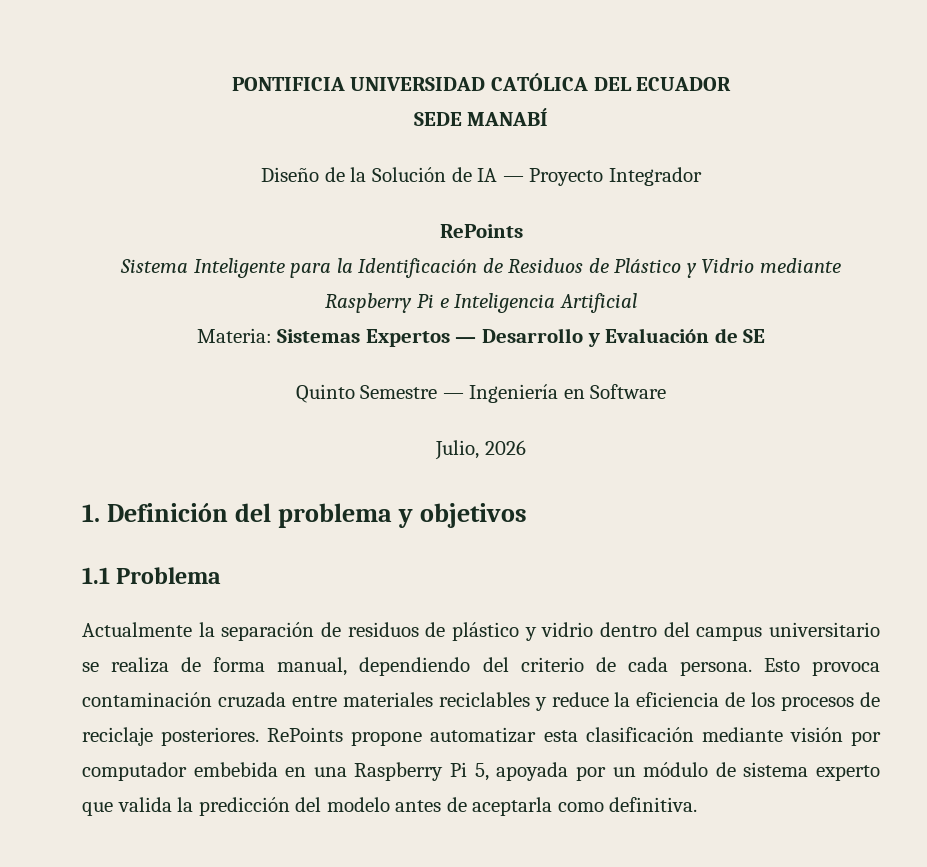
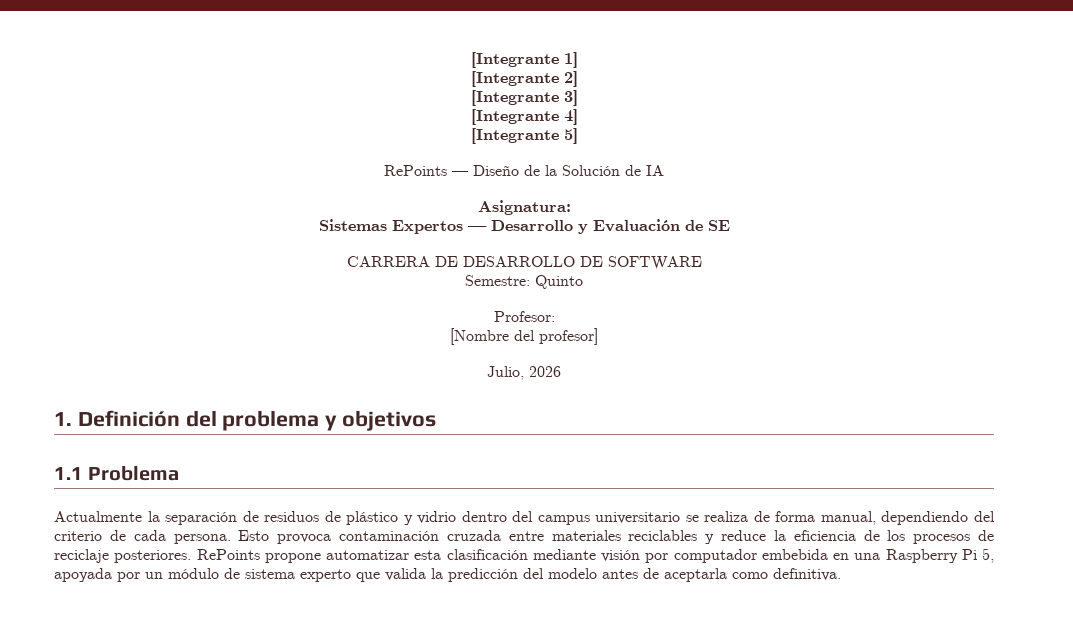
- PONTIFICIA UNIVERSIDAD CATÓLICA DEL ECUADOR
- SEDE MANABÍ
- Diseño de la Solución de IA — Proyecto Integrador
- RePoints
- Sistema Inteligente para la Identificación de Residuos de Plástico y Vidrio mediante Raspberry Pi e Inteligencia Artificial
- Materia: Sistemas Expertos — Desarrollo y Evaluación de SE
+ [Integrante 1]
+ [Integrante 2]
+ [Integrante 3]
+ [Integrante 4]
+ [Integrante 5]
+ RePoints — Diseño de la Solución de IA
+ Asignatura:
+ Sistemas Expertos — Desarrollo y Evaluación de SE
- Quinto Semestre — Ingeniería en Software
+ CARRERA DE DESARROLLO DE SOFTWARE
+ Semestre: Quinto
+ Profesor:
+ [Nombre del profesor]

